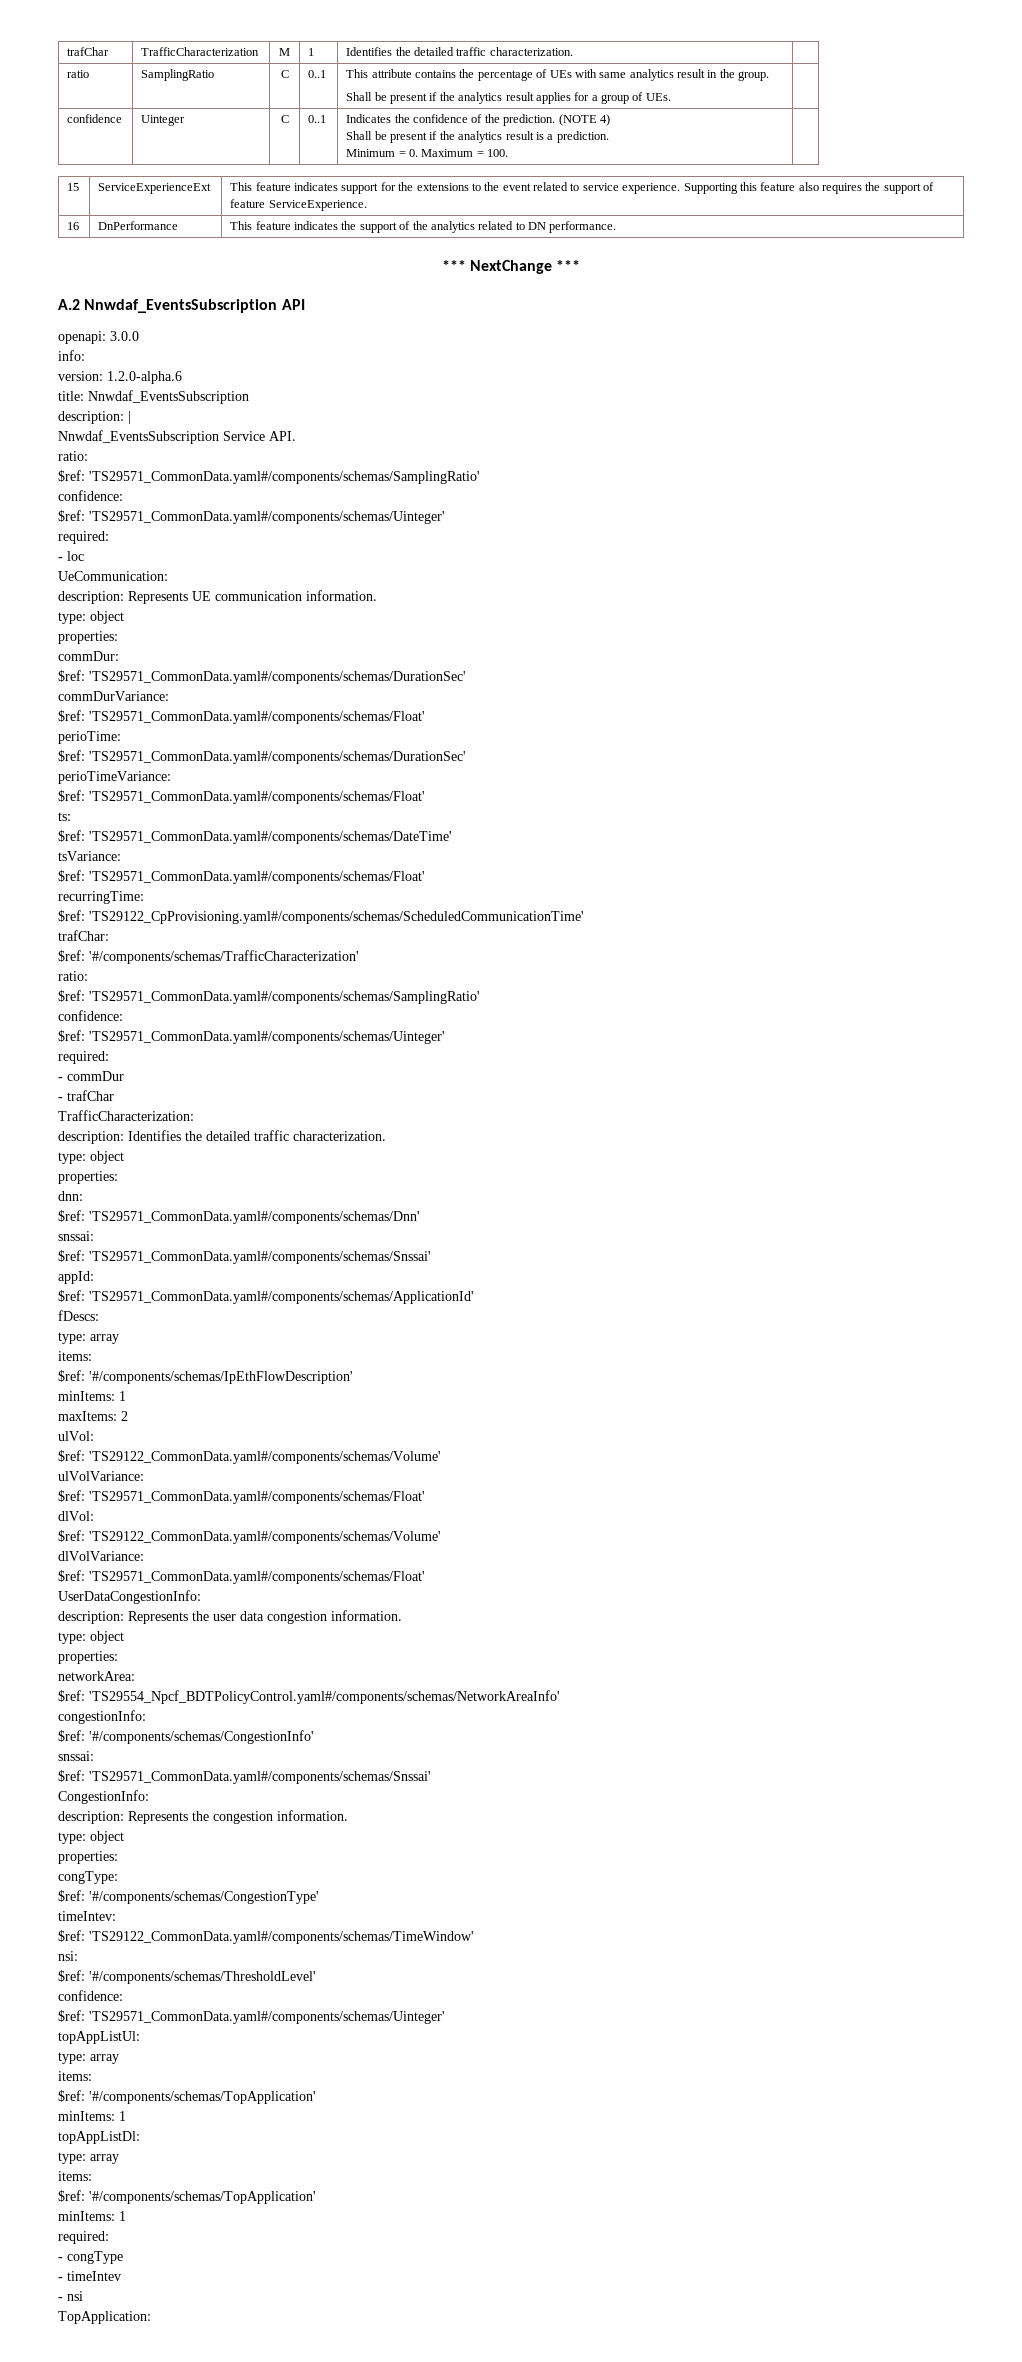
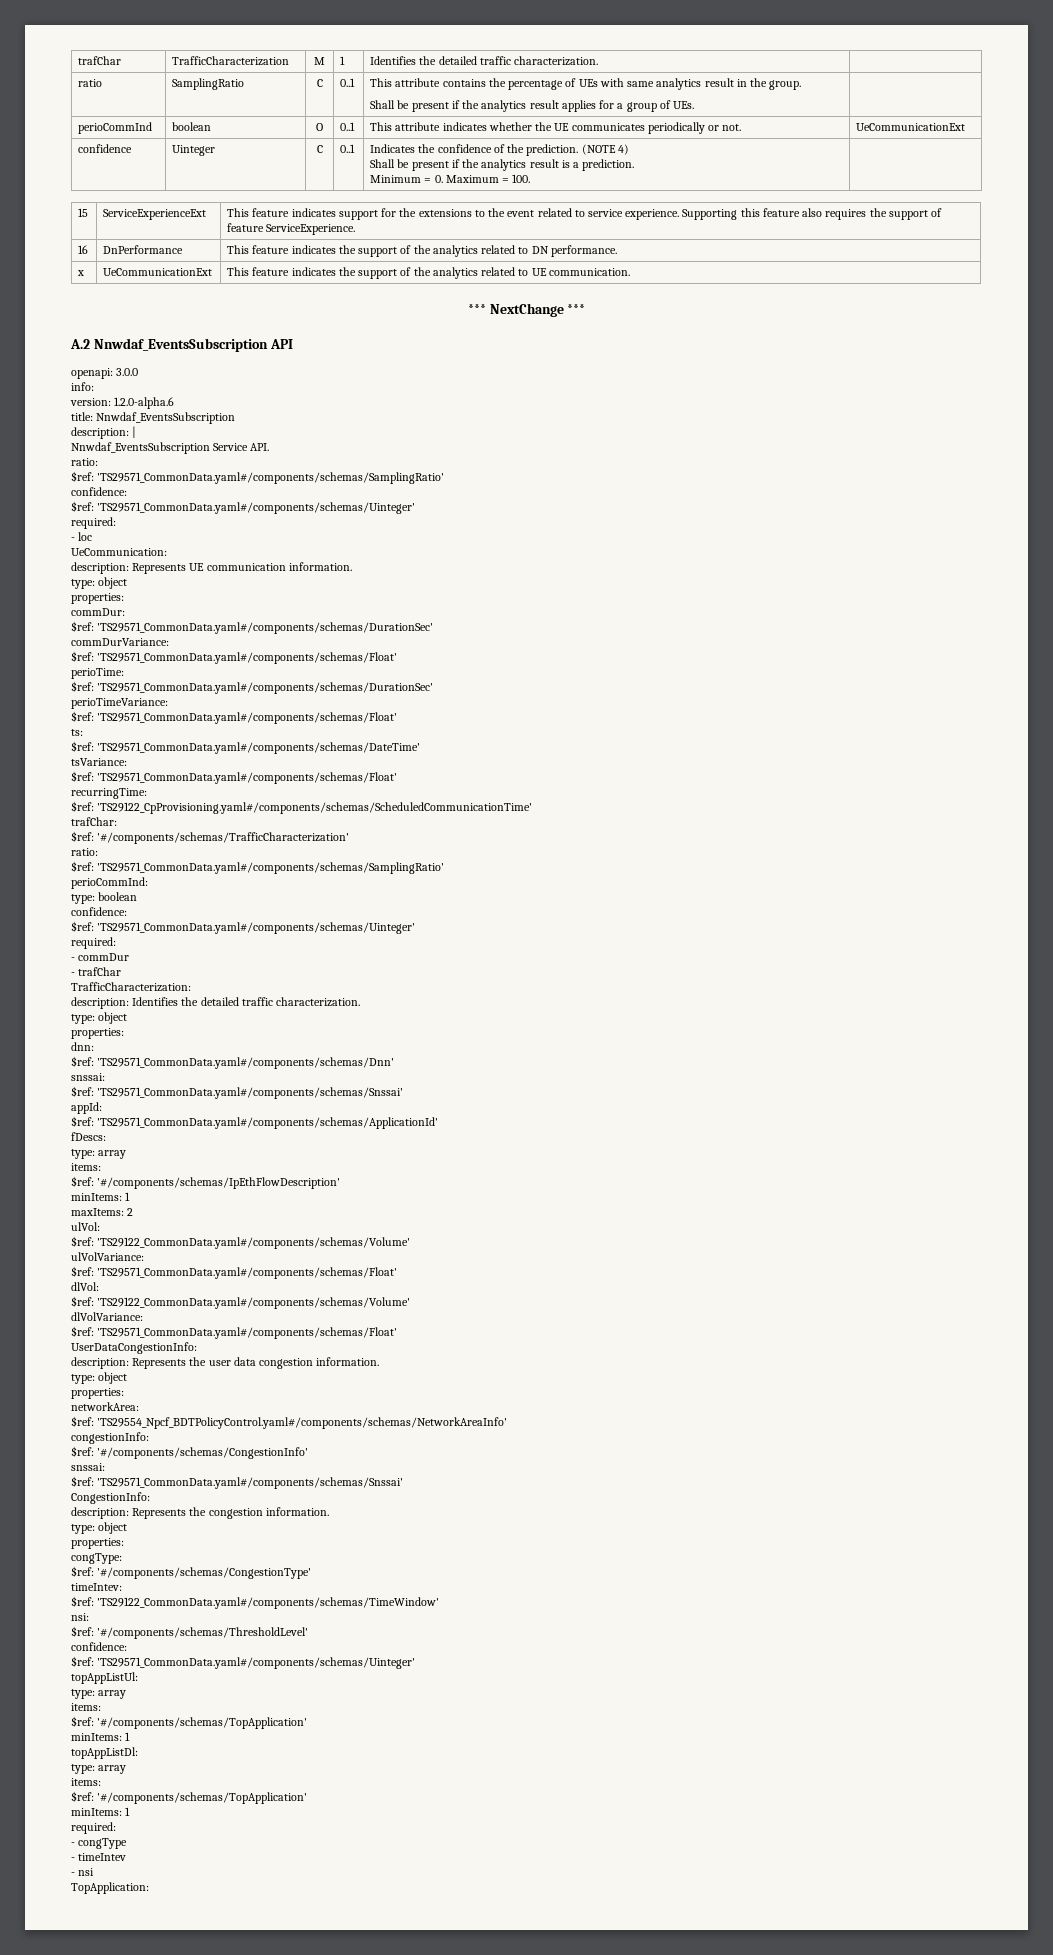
+ perioCommInd | boolean | O | 0..1 | This attribute indicates whether the UE communicates periodically or not. | UeCommunicationExt
+ x | UeCommunicationExt | This feature indicates the support of the analytics related to UE communication.
+ perioCommInd:
+ type: boolean

